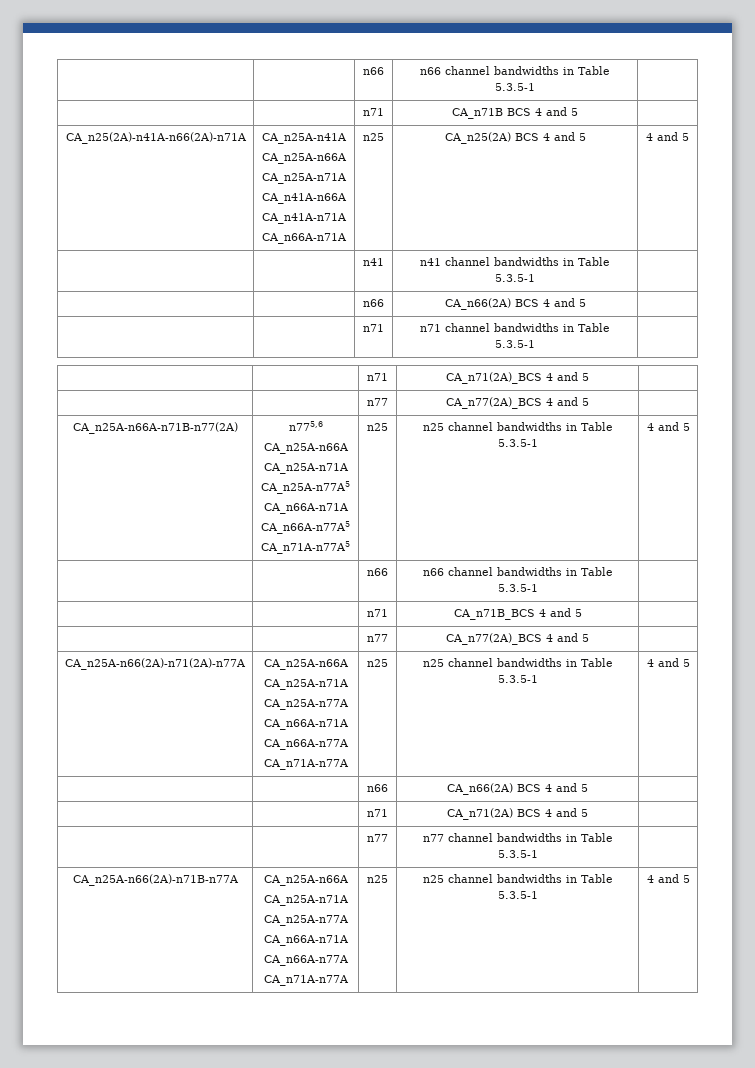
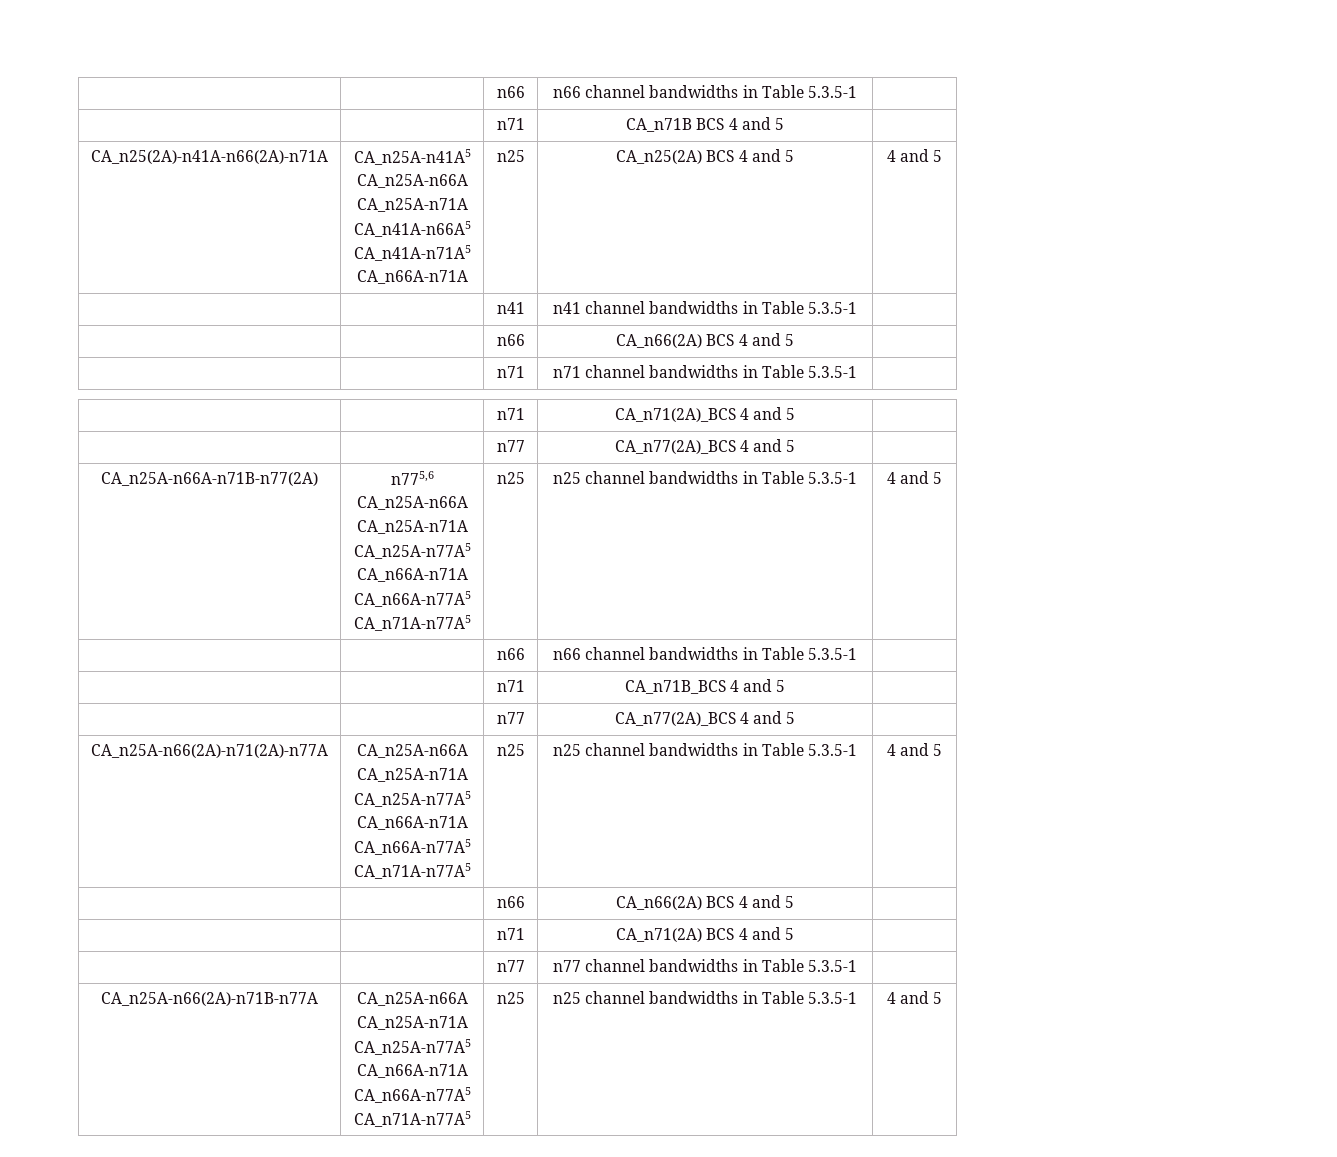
- CA_n25(2A)-n41A-n66(2A)-n71A | CA_n25A-n41A
+ CA_n25(2A)-n41A-n66(2A)-n71A | CA_n25A-n41A5
  CA_n25A-n66A
  CA_n25A-n71A
- CA_n41A-n66A
- CA_n41A-n71A
+ CA_n41A-n66A5
+ CA_n41A-n71A5
  CA_n25A-n66(2A)-n71(2A)-n77A | CA_n25A-n66A
  CA_n25A-n71A
- CA_n25A-n77A
+ CA_n25A-n77A5
  CA_n66A-n71A
- CA_n66A-n77A
- CA_n71A-n77A | n25 | n25 channel bandwidths in Table 5.3.5-1 | 4 and 5
+ CA_n66A-n77A5
+ CA_n71A-n77A5 | n25 | n25 channel bandwidths in Table 5.3.5-1 | 4 and 5
  CA_n25A-n66(2A)-n71B-n77A | CA_n25A-n66A
  CA_n25A-n71A
- CA_n25A-n77A
+ CA_n25A-n77A5
  CA_n66A-n71A
- CA_n66A-n77A
- CA_n71A-n77A | n25 | n25 channel bandwidths in Table 5.3.5-1 | 4 and 5
+ CA_n66A-n77A5
+ CA_n71A-n77A5 | n25 | n25 channel bandwidths in Table 5.3.5-1 | 4 and 5

